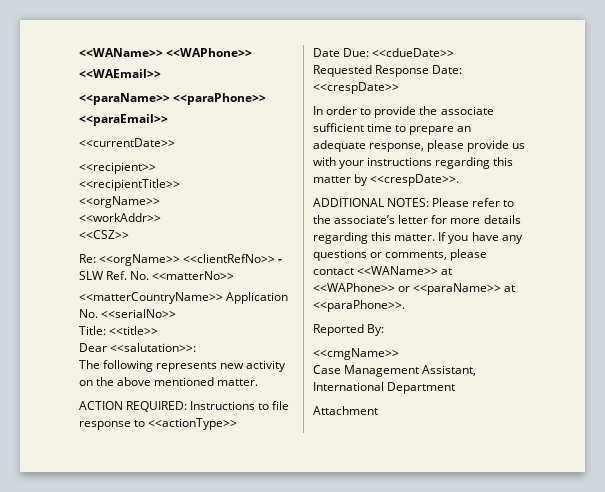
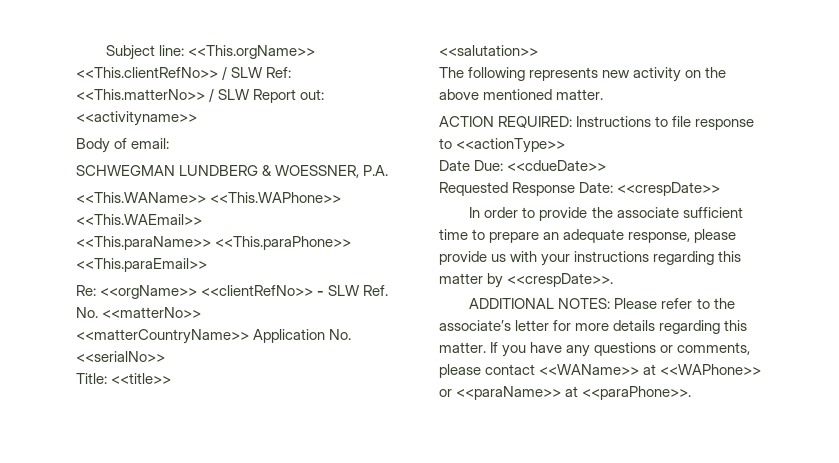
- <<WAName>> <<WAPhone>>
- <<WAEmail>>
- <<paraName>> <<paraPhone>>
- <<paraEmail>>
- <<currentDate>>
- <<recipient>>
- <<recipientTitle>>
- <<orgName>>
- <<workAddr>>
- <<CSZ>>
+ Subject line: <<This.orgName>> <<This.clientRefNo>> / SLW Ref: <<This.matterNo>> / SLW Report out: <<activityname>>
+ Body of email:
+ SCHWEGMAN LUNDBERG & WOESSNER, P.A.
+ <<This.WAName>> <<This.WAPhone>> <<This.WAEmail>>
+ <<This.paraName>> <<This.paraPhone>> <<This.paraEmail>>
- Dear <<salutation>>:
+ <<salutation>>
- Reported By:
- <<cmgName>>
- Case Management Assistant, International Department
- Attachment

